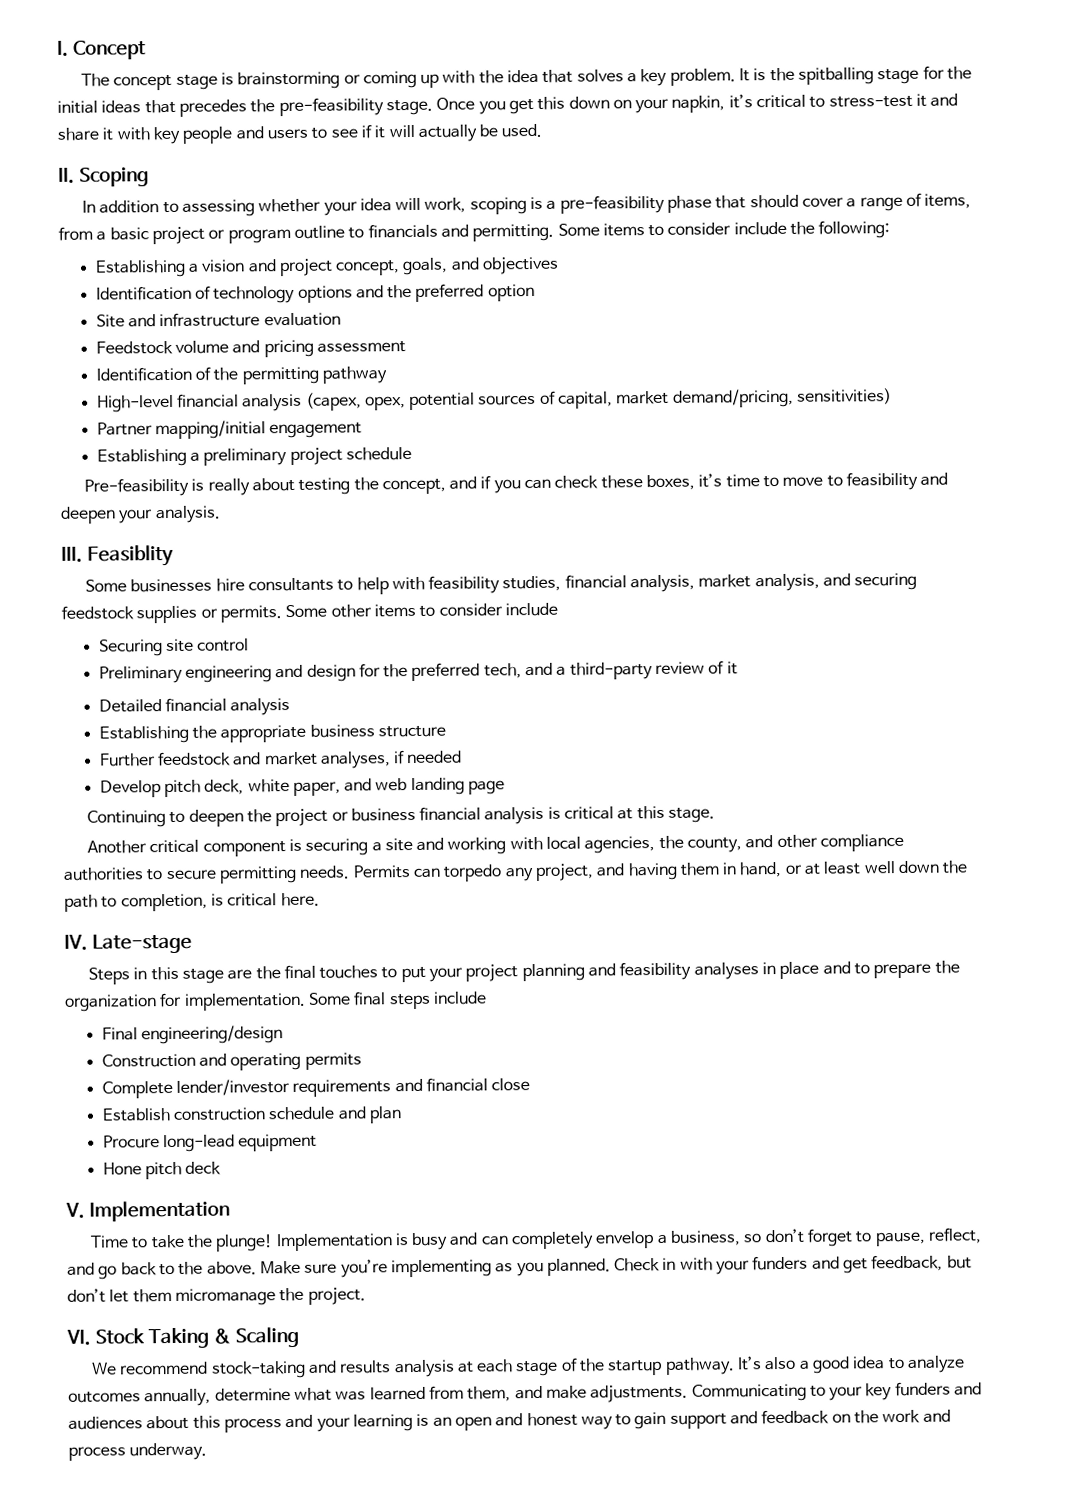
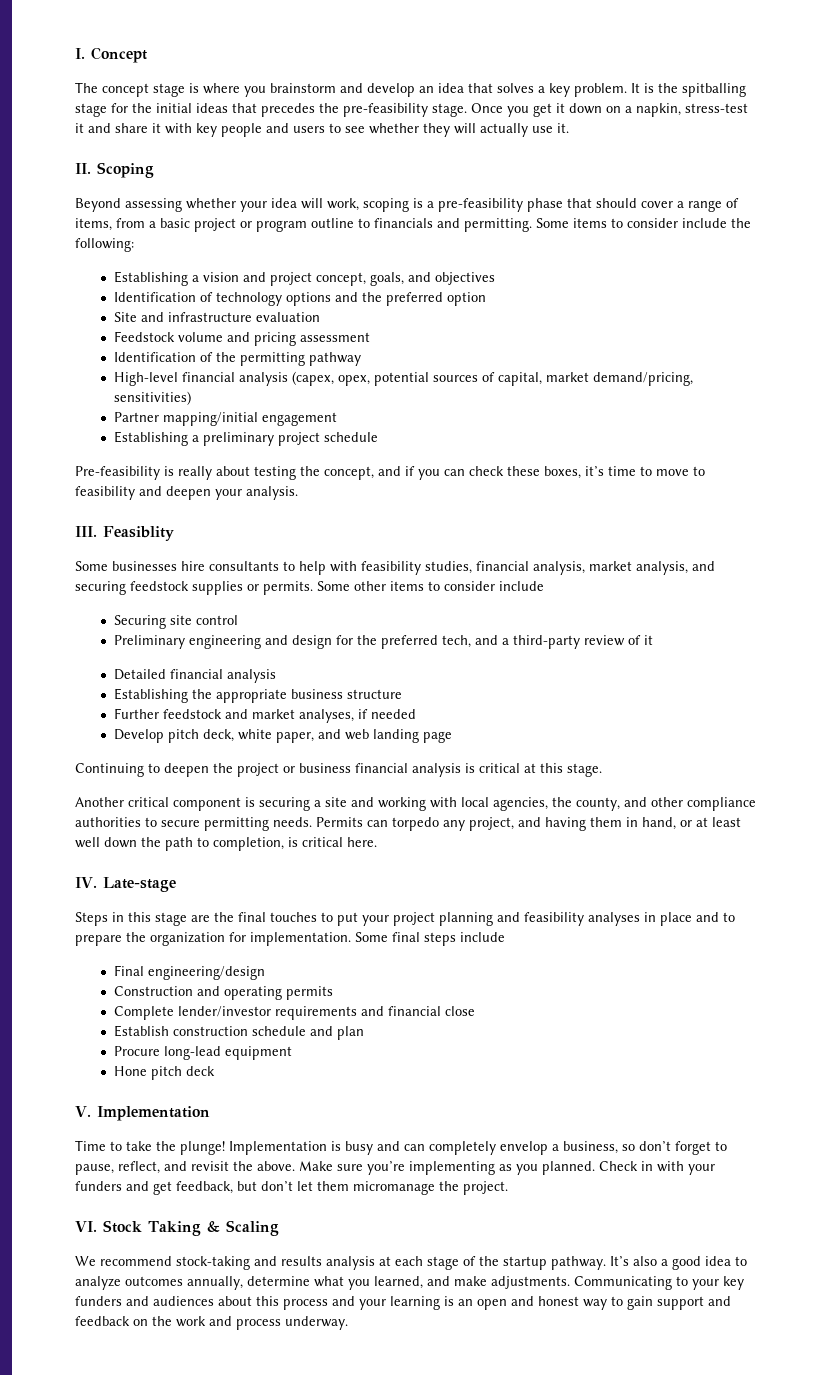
- The concept stage is brainstorming or coming up with the idea that solves a key problem.
+ The concept stage is where you brainstorm and develop an idea that solves a key problem.
- Once you get this down on your napkin, it’s critical to stress-test it and share it with key people and users to see if it will actually be used.
+ Once you get it down on a napkin, stress-test it and share it with key people and users to see whether they will actually use it.
- In addition to assessing whether your idea will work, scoping is a pre-feasibility phase that should cover a range of items, from a basic project or program outline to financials and permitting.
+ Beyond assessing whether your idea will work, scoping is a pre-feasibility phase that should cover a range of items, from a basic project or program outline to financials and permitting.
- Implementation is busy and can completely envelop a business, so don’t forget to pause, reflect, and go back to the above.
+ Implementation is busy and can completely envelop a business, so don’t forget to pause, reflect, and revisit the above.
- It’s also a good idea to analyze outcomes annually, determine what was learned from them, and make adjustments.
+ It’s also a good idea to analyze outcomes annually, determine what you learned, and make adjustments.

